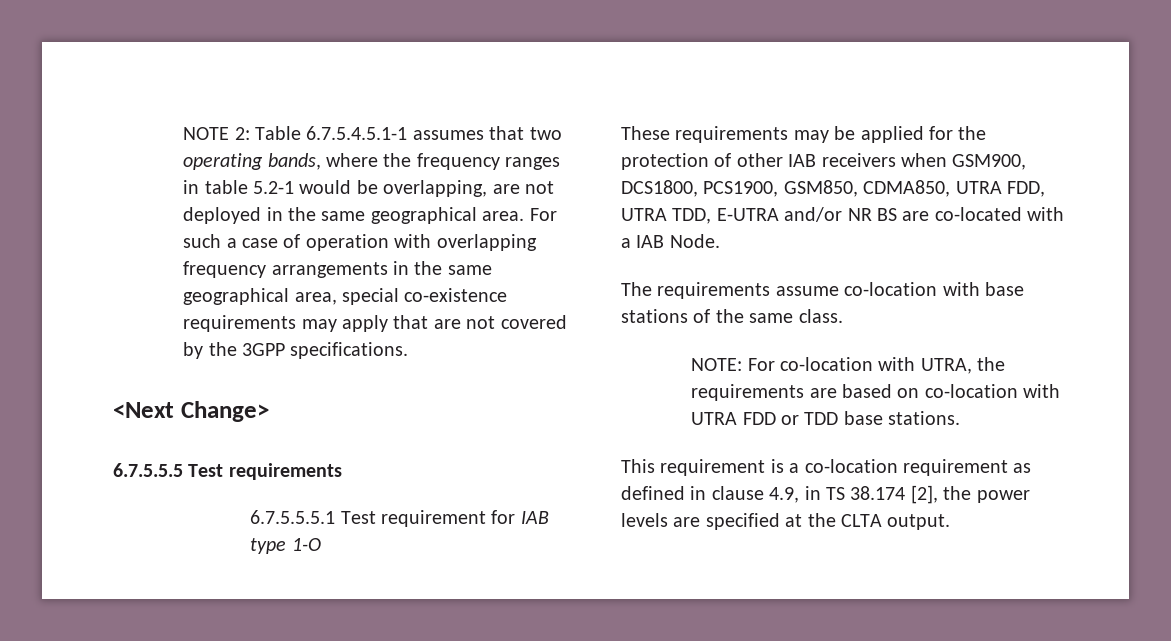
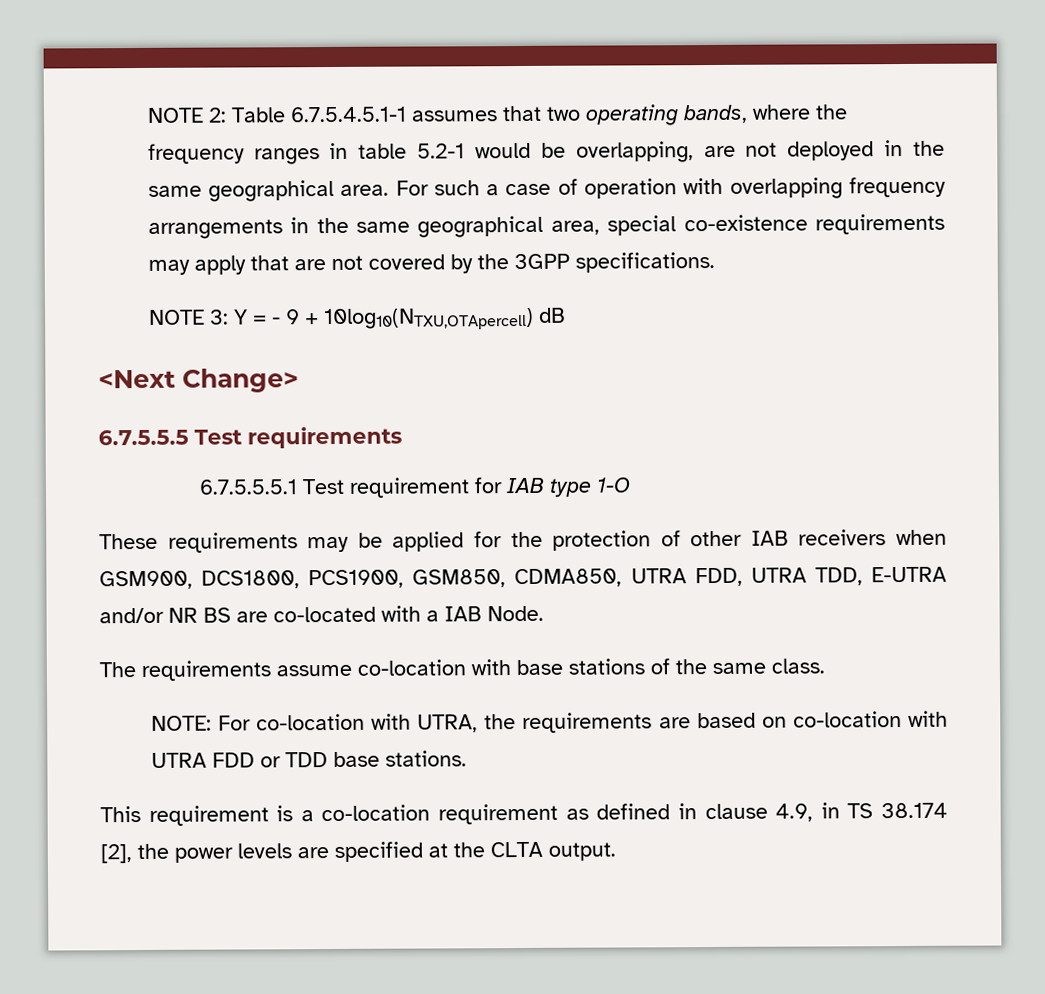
+ NOTE 3: Y = - 9 + 10log10(NTXU,OTApercell) dB

